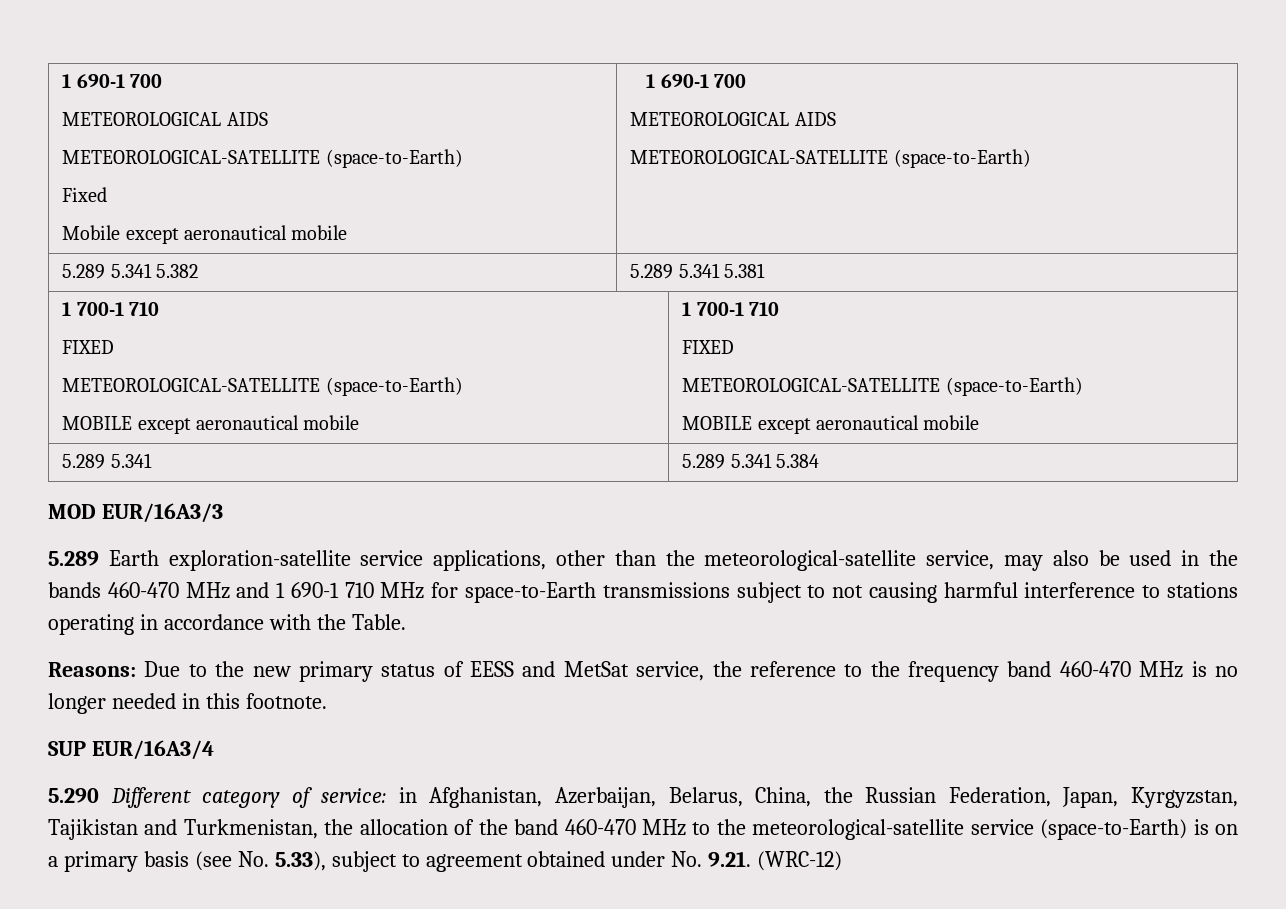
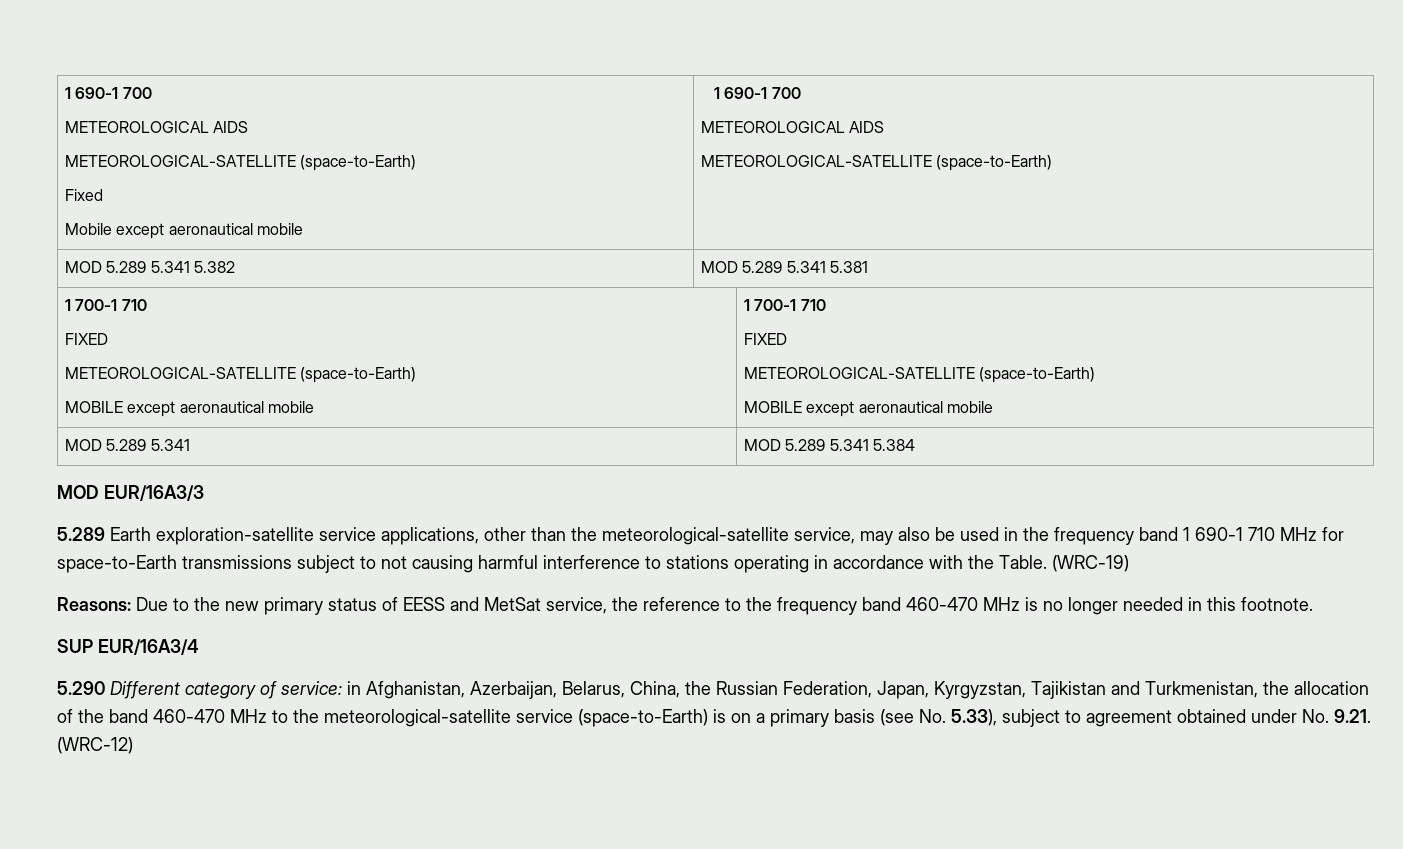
- 5.289 5.341 5.382 | 5.289 5.341 5.381
+ MOD 5.289 5.341 5.382 | MOD 5.289 5.341 5.381
- 5.289 5.341 | 5.289 5.341 5.384
+ MOD 5.289 5.341 | MOD 5.289 5.341 5.384
- 5.289 Earth exploration-satellite service applications, other than the meteorological-satellite service, may also be used in the bands 460-470 MHz and 1 690-1 710 MHz for space-to-Earth transmissions subject to not causing harmful interference to stations operating in accordance with the Table.
+ 5.289 Earth exploration-satellite service applications, other than the meteorological-satellite service, may also be used in the frequency band 1 690-1 710 MHz for space-to-Earth transmissions subject to not causing harmful interference to stations operating in accordance with the Table. (WRC-19)

